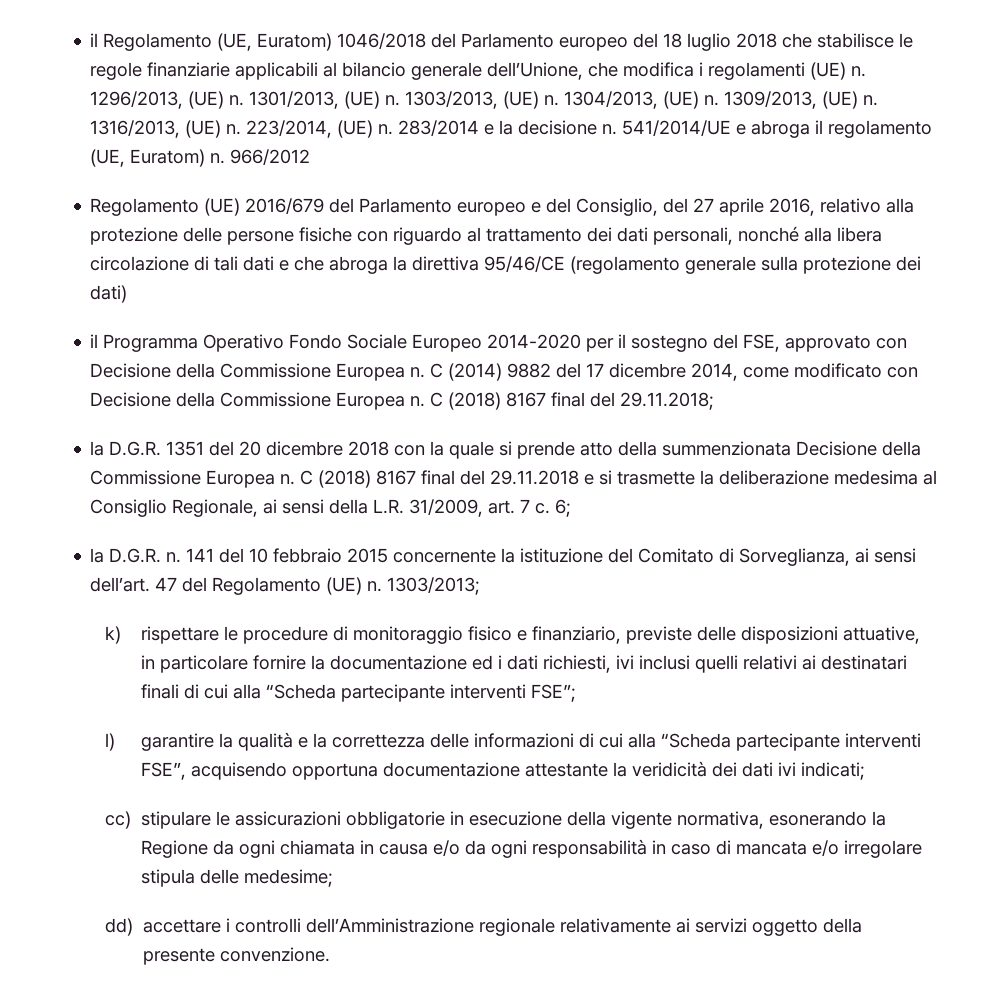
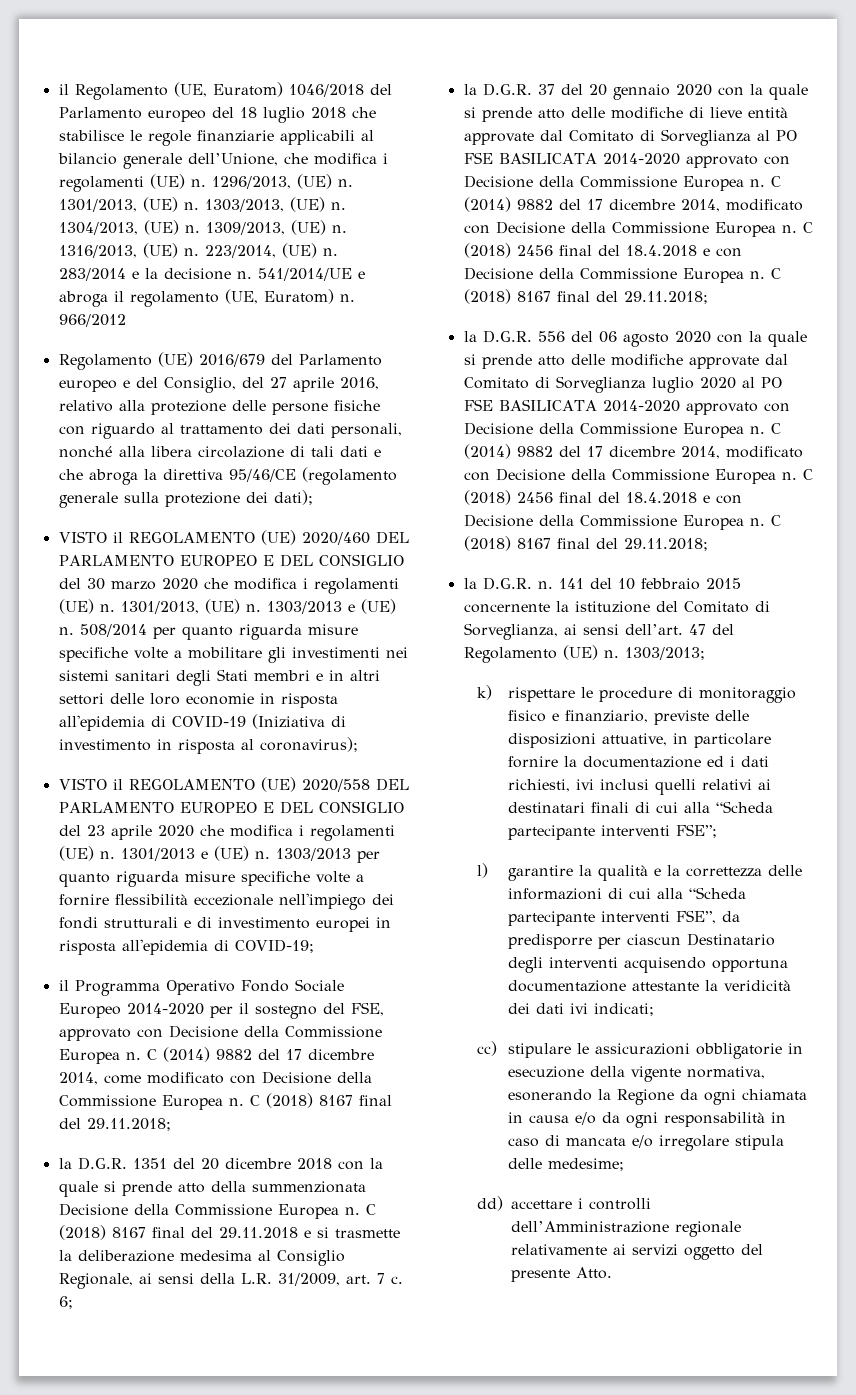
- Regolamento (UE) 2016/679 del Parlamento europeo e del Consiglio, del 27 aprile 2016, relativo alla protezione delle persone fisiche con riguardo al trattamento dei dati personali, nonché alla libera circolazione di tali dati e che abroga la direttiva 95/46/CE (regolamento generale sulla protezione dei dati)
+ Regolamento (UE) 2016/679 del Parlamento europeo e del Consiglio, del 27 aprile 2016, relativo alla protezione delle persone fisiche con riguardo al trattamento dei dati personali, nonché alla libera circolazione di tali dati e che abroga la direttiva 95/46/CE (regolamento generale sulla protezione dei dati);
+ VISTO il REGOLAMENTO (UE) 2020/460 DEL PARLAMENTO EUROPEO E DEL CONSIGLIO del 30 marzo 2020 che modifica i regolamenti (UE) n. 1301/2013, (UE) n. 1303/2013 e (UE) n. 508/2014 per quanto riguarda misure specifiche volte a mobilitare gli investimenti nei sistemi sanitari degli Stati membri e in altri settori delle loro economie in risposta all'epidemia di COVID-19 (Iniziativa di investimento in risposta al coronavirus);
+ VISTO il REGOLAMENTO (UE) 2020/558 DEL PARLAMENTO EUROPEO E DEL CONSIGLIO del 23 aprile 2020 che modifica i regolamenti (UE) n. 1301/2013 e (UE) n. 1303/2013 per quanto riguarda misure specifiche volte a fornire flessibilità eccezionale nell'impiego dei fondi strutturali e di investimento europei in risposta all'epidemia di COVID-19;
+ la D.G.R. 37 del 20 gennaio 2020 con la quale si prende atto delle modifiche di lieve entità approvate dal Comitato di Sorveglianza al PO FSE BASILICATA 2014-2020 approvato con Decisione della Commissione Europea n. C (2014) 9882 del 17 dicembre 2014, modificato con Decisione della Commissione Europea n. C (2018) 2456 final del 18.4.2018 e con Decisione della Commissione Europea n. C (2018) 8167 final del 29.11.2018;
+ la D.G.R. 556 del 06 agosto 2020 con la quale si prende atto delle modifiche approvate dal Comitato di Sorveglianza luglio 2020 al PO FSE BASILICATA 2014-2020 approvato con Decisione della Commissione Europea n. C (2014) 9882 del 17 dicembre 2014, modificato con Decisione della Commissione Europea n. C (2018) 2456 final del 18.4.2018 e con Decisione della Commissione Europea n. C (2018) 8167 final del 29.11.2018;
- l) garantire la qualità e la correttezza delle informazioni di cui alla “Scheda partecipante interventi FSE”, acquisendo opportuna documentazione attestante la veridicità dei dati ivi indicati;
+ l) garantire la qualità e la correttezza delle informazioni di cui alla “Scheda partecipante interventi FSE”, da predisporre per ciascun Destinatario degli interventi acquisendo opportuna documentazione attestante la veridicità dei dati ivi indicati;
- dd) accettare i controlli dell’Amministrazione regionale relativamente ai servizi oggetto della presente convenzione.
+ dd) accettare i controlli dell’Amministrazione regionale relativamente ai servizi oggetto del presente Atto.

